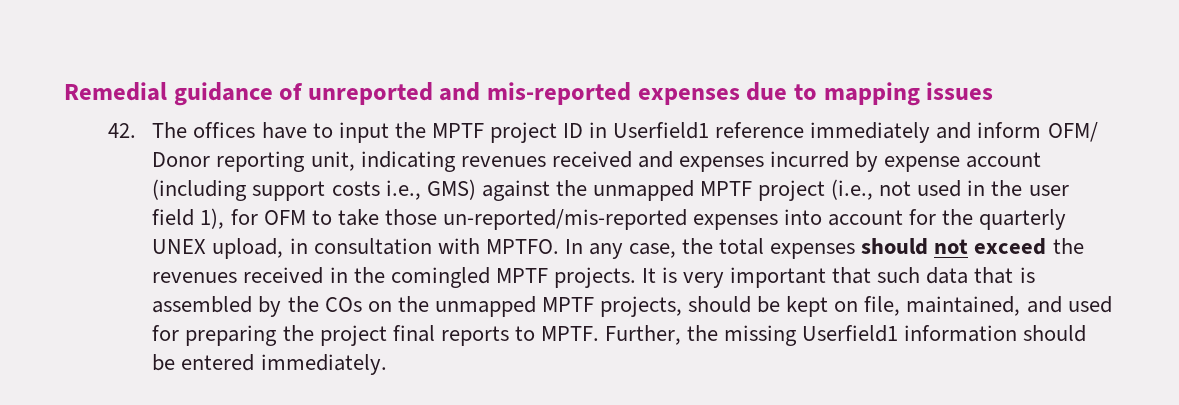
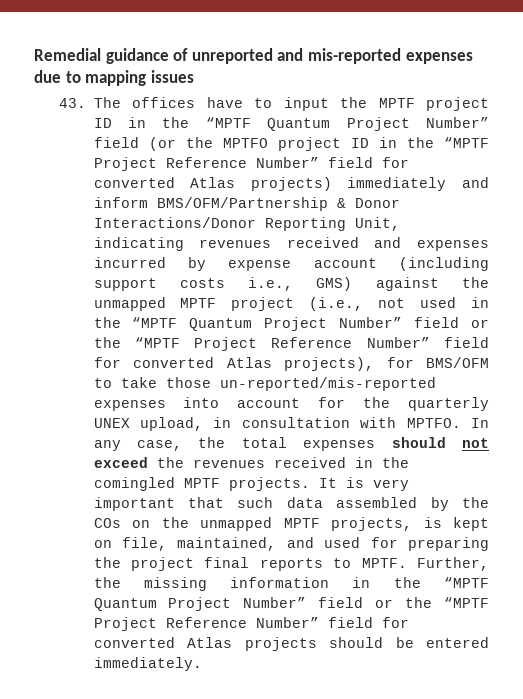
- 42. The offices have to input the MPTF project ID in Userfield1 reference immediately and inform OFM/ Donor reporting unit, indicating revenues received and expenses incurred by expense account (including support costs i.e., GMS) against the unmapped MPTF project (i.e., not used in the user field 1), for OFM to take those un-reported/mis-reported expenses into account for the quarterly UNEX upload, in consultation with MPTFO.
+ 43. The offices have to input the MPTF project ID in the “MPTF Quantum Project Number” field (or the MPTFO project ID in the “MPTF Project Reference Number” field for converted Atlas projects) immediately and inform BMS/OFM/Partnership & Donor Interactions/Donor Reporting Unit, indicating revenues received and expenses incurred by expense account (including support costs i.e., GMS) against the unmapped MPTF project (i.e., not used in the “MPTF Quantum Project Number” field or the “MPTF Project Reference Number” field for converted Atlas projects), for BMS/OFM to take those un-reported/mis-reported expenses into account for the quarterly UNEX upload, in consultation with MPTFO.
- It is very important that such data that is assembled by the COs on the unmapped MPTF projects, should be kept on file, maintained, and used for preparing the project final reports to MPTF.
+ It is very important that such data assembled by the COs on the unmapped MPTF projects, is kept on file, maintained, and used for preparing the project final reports to MPTF.
- Further, the missing Userfield1 information should be entered immediately.
+ Further, the missing information in the “MPTF Quantum Project Number” field or the “MPTF Project Reference Number” field for converted Atlas projects should be entered immediately.

